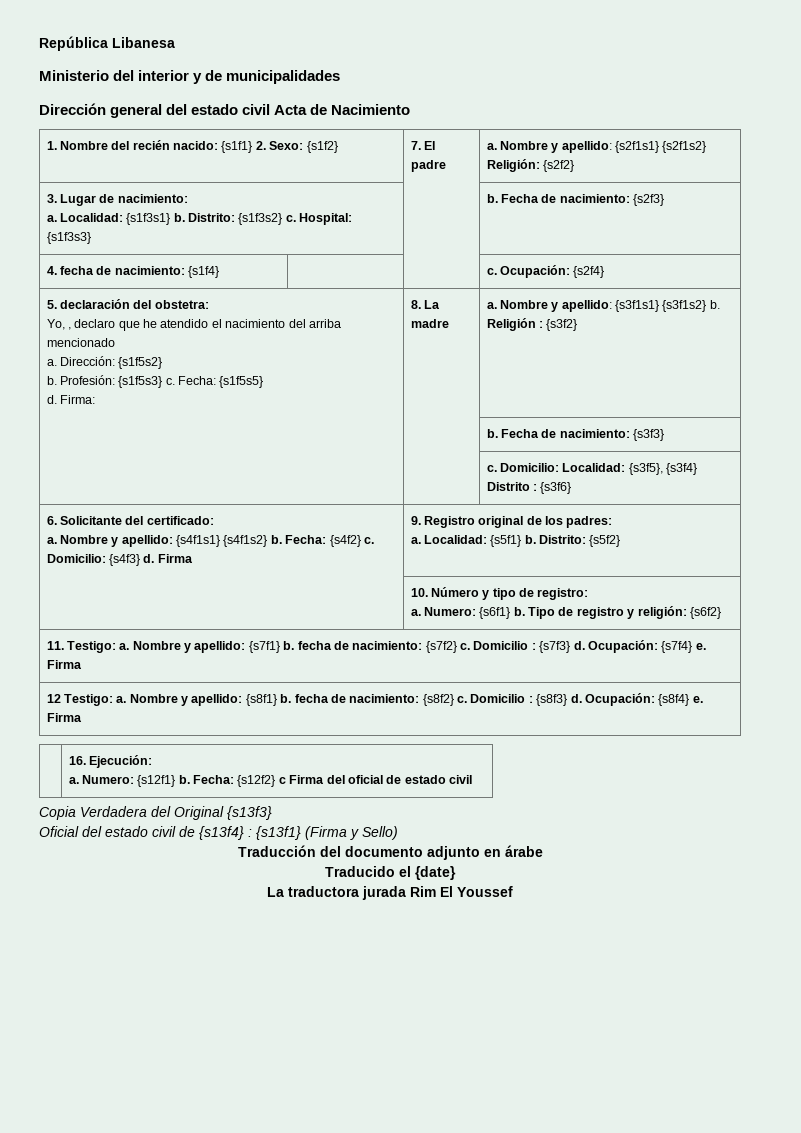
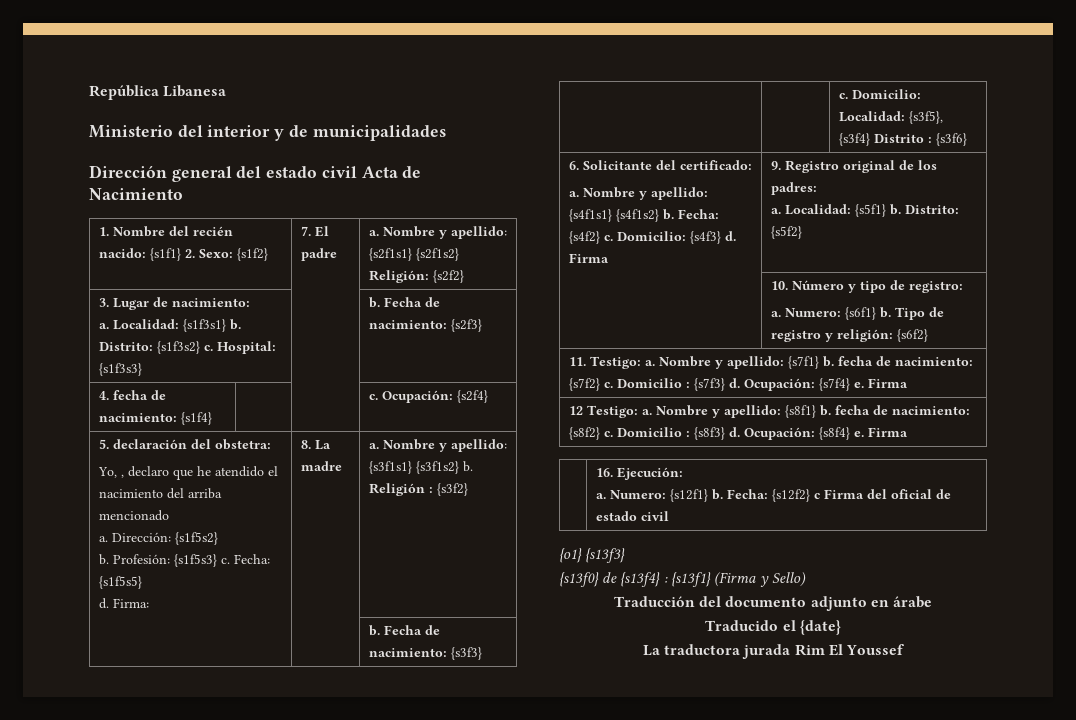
- Copia Verdadera del Original {s13f3}
- Oficial del estado civil de {s13f4} : {s13f1} (Firma y Sello)
+ {o1} {s13f3}
+ {s13f0} de {s13f4} : {s13f1} (Firma y Sello)

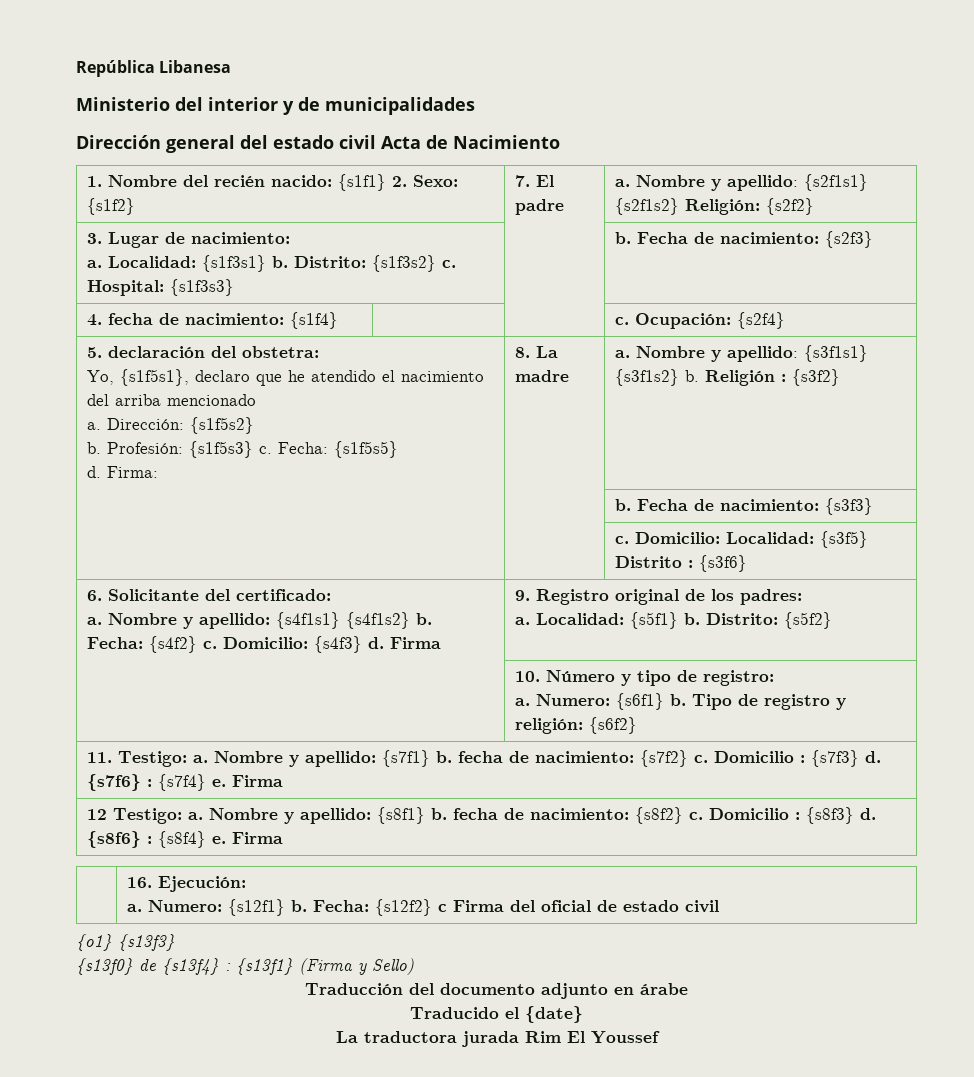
  5. declaración del obstetra:
- Yo, , declaro que he atendido el nacimiento del arriba mencionado
+ Yo, {s1f5s1}, declaro que he atendido el nacimiento del arriba mencionado
- | | c. Domicilio: Localidad: {s3f5}, {s3f4} Distrito : {s3f6}
+ | | c. Domicilio: Localidad: {s3f5} Distrito : {s3f6}
- 11. Testigo: a. Nombre y apellido: {s7f1} b. fecha de nacimiento: {s7f2} c. Domicilio : {s7f3} d. Ocupación: {s7f4} e. Firma
+ 11. Testigo: a. Nombre y apellido: {s7f1} b. fecha de nacimiento: {s7f2} c. Domicilio : {s7f3} d. {s7f6} : {s7f4} e. Firma
- 12 Testigo: a. Nombre y apellido: {s8f1} b. fecha de nacimiento: {s8f2} c. Domicilio : {s8f3} d. Ocupación: {s8f4} e. Firma
+ 12 Testigo: a. Nombre y apellido: {s8f1} b. fecha de nacimiento: {s8f2} c. Domicilio : {s8f3} d. {s8f6} : {s8f4} e. Firma

